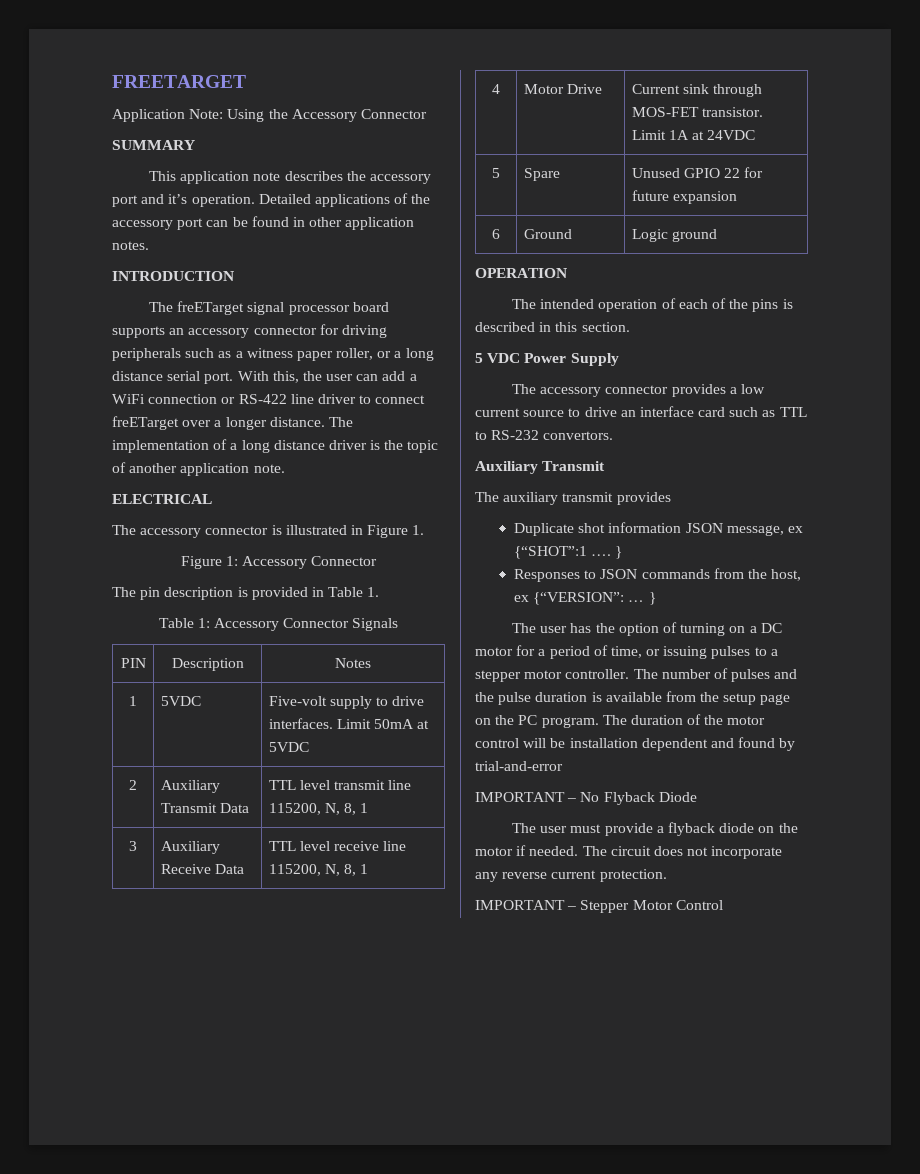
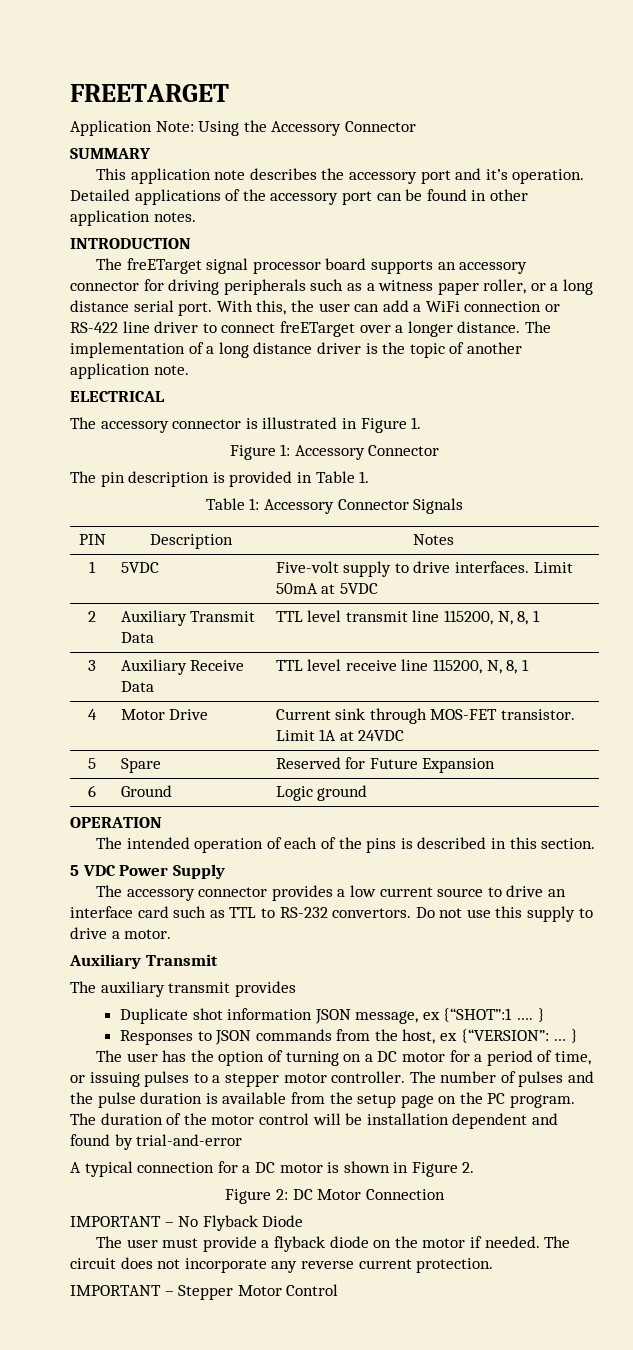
- 5 | Spare | Unused GPIO 22 for future expansion
+ 5 | Spare | Reserved for Future Expansion
+ Do not use this supply to drive a motor.
+ A typical connection for a DC motor is shown in Figure 2.
+ Figure 2: DC Motor Connection

